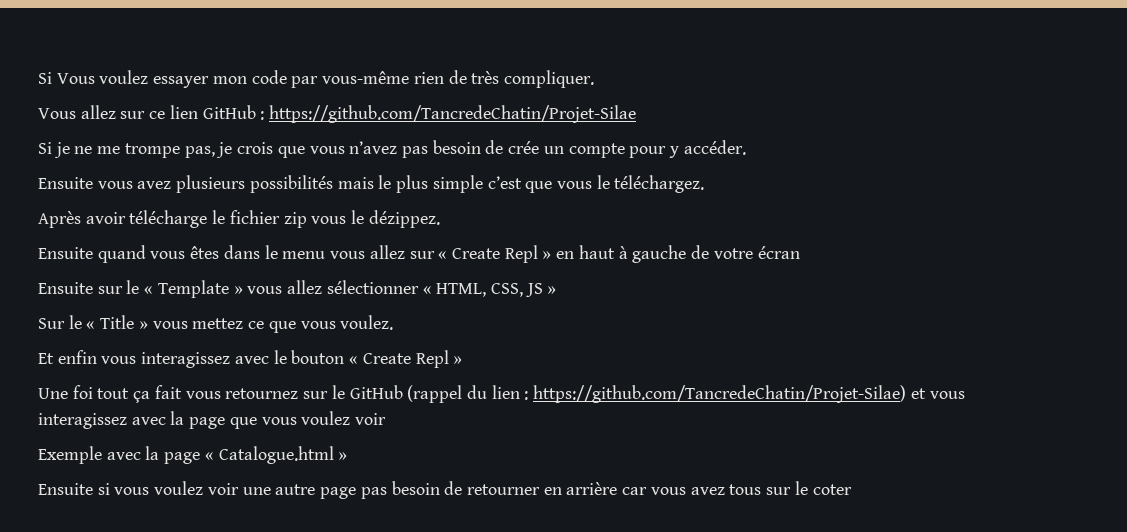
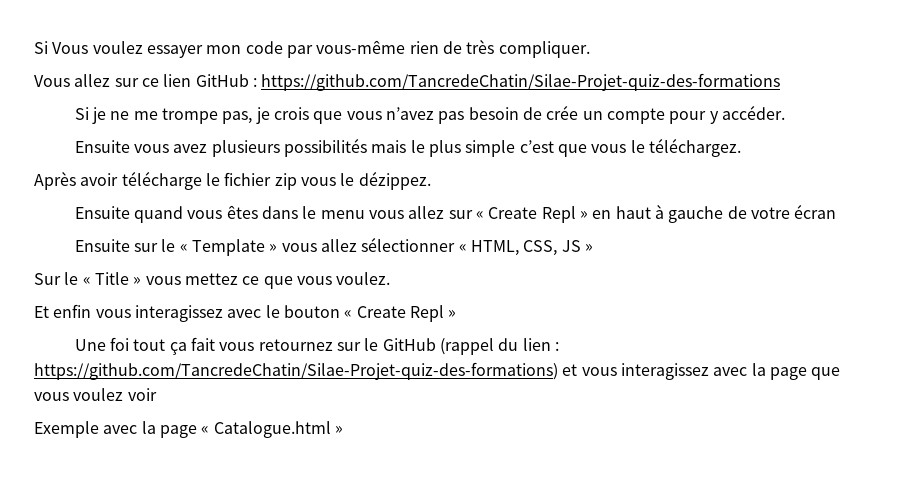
- Vous allez sur ce lien GitHub : https://github.com/TancredeChatin/Projet-Silae
+ Vous allez sur ce lien GitHub : https://github.com/TancredeChatin/Silae-Projet-quiz-des-formations
- Une foi tout ça fait vous retournez sur le GitHub (rappel du lien : https://github.com/TancredeChatin/Projet-Silae) et vous interagissez avec la page que vous voulez voir
+ Une foi tout ça fait vous retournez sur le GitHub (rappel du lien : https://github.com/TancredeChatin/Silae-Projet-quiz-des-formations) et vous interagissez avec la page que vous voulez voir
- Ensuite si vous voulez voir une autre page pas besoin de retourner en arrière car vous avez tous sur le coter

